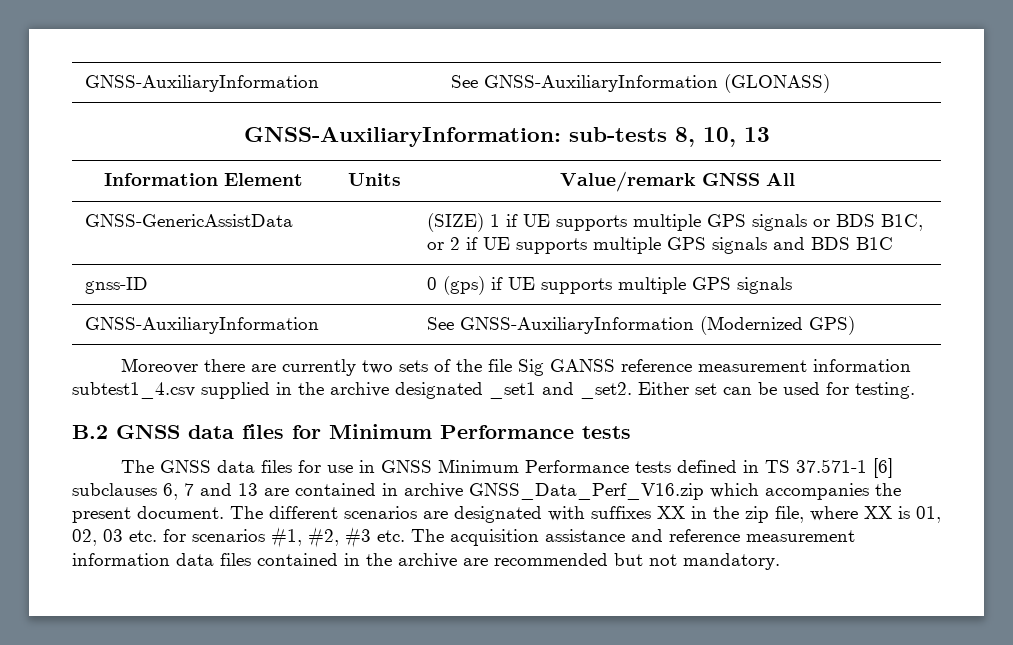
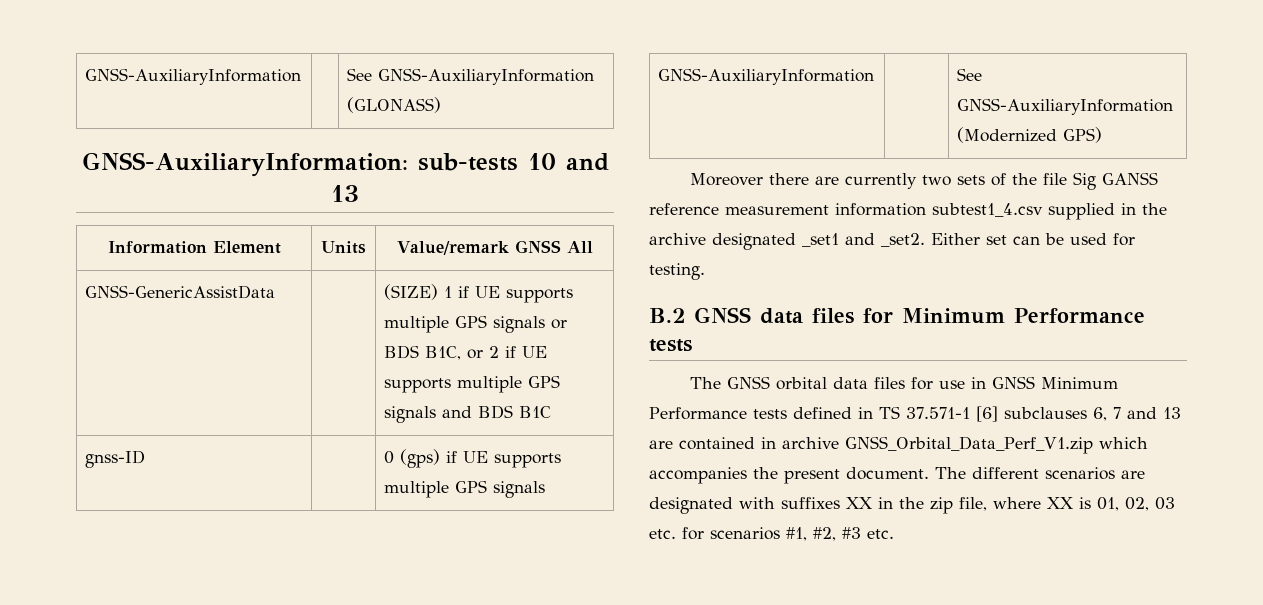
- GNSS-AuxiliaryInformation: sub-tests 8, 10, 13
+ GNSS-AuxiliaryInformation: sub-tests 10 and 13
- The GNSS data files for use in GNSS Minimum Performance tests defined in TS 37.571-1 [6] subclauses 6, 7 and 13 are contained in archive GNSS_Data_Perf_V16.zip which accompanies the present document.
+ The GNSS orbital data files for use in GNSS Minimum Performance tests defined in TS 37.571-1 [6] subclauses 6, 7 and 13 are contained in archive GNSS_Orbital_Data_Perf_V1.zip which accompanies the present document.
- The different scenarios are designated with suffixes XX in the zip file, where XX is 01, 02, 03 etc. for scenarios #1, #2, #3 etc. The acquisition assistance and reference measurement information data files contained in the archive are recommended but not mandatory.
+ The different scenarios are designated with suffixes XX in the zip file, where XX is 01, 02, 03 etc. for scenarios #1, #2, #3 etc.

